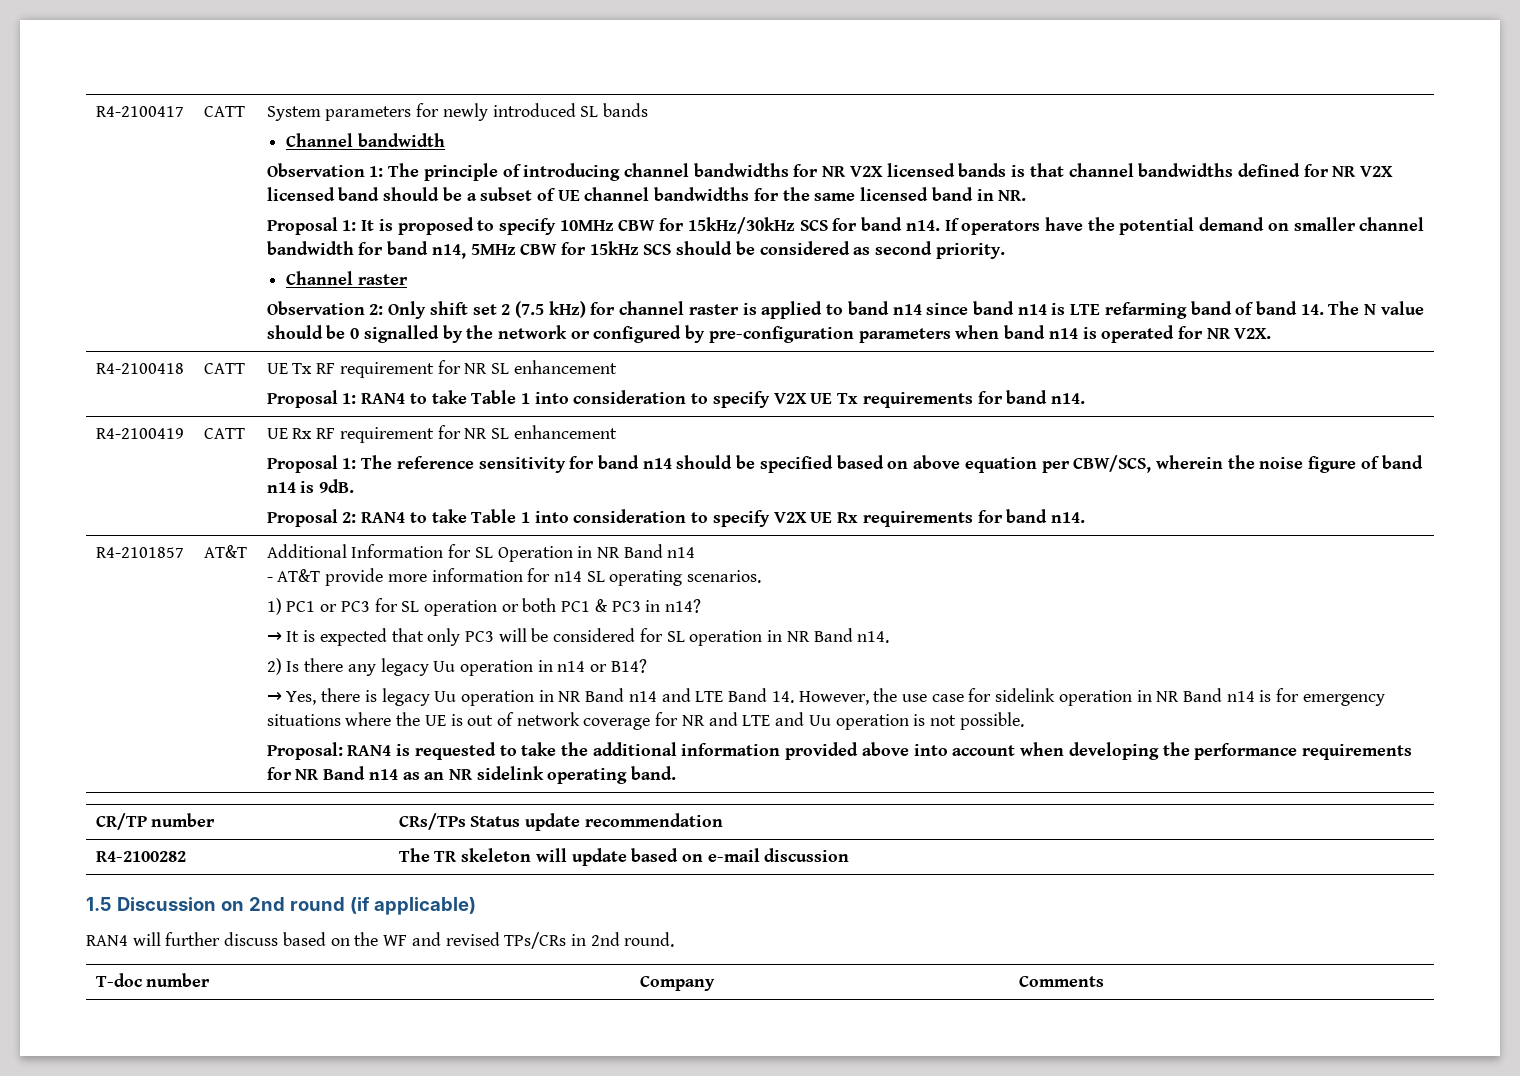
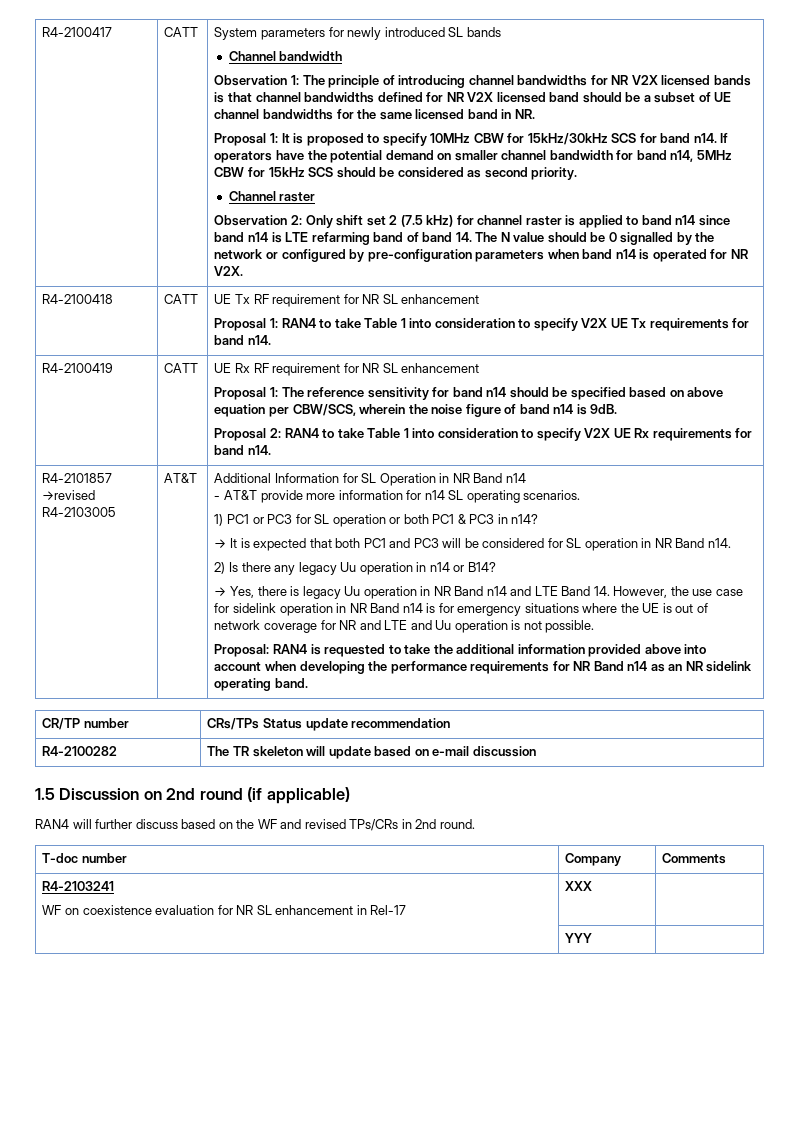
- R4-2101857
+ R4-2101857 →revised R4-2103005
- → It is expected that only PC3 will be considered for SL operation in NR Band n14.
+ → It is expected that both PC1 and PC3 will be considered for SL operation in NR Band n14.
+ R4-2103241
+ WF on coexistence evaluation for NR SL enhancement in Rel-17 | XXX |
+ | YYY |

